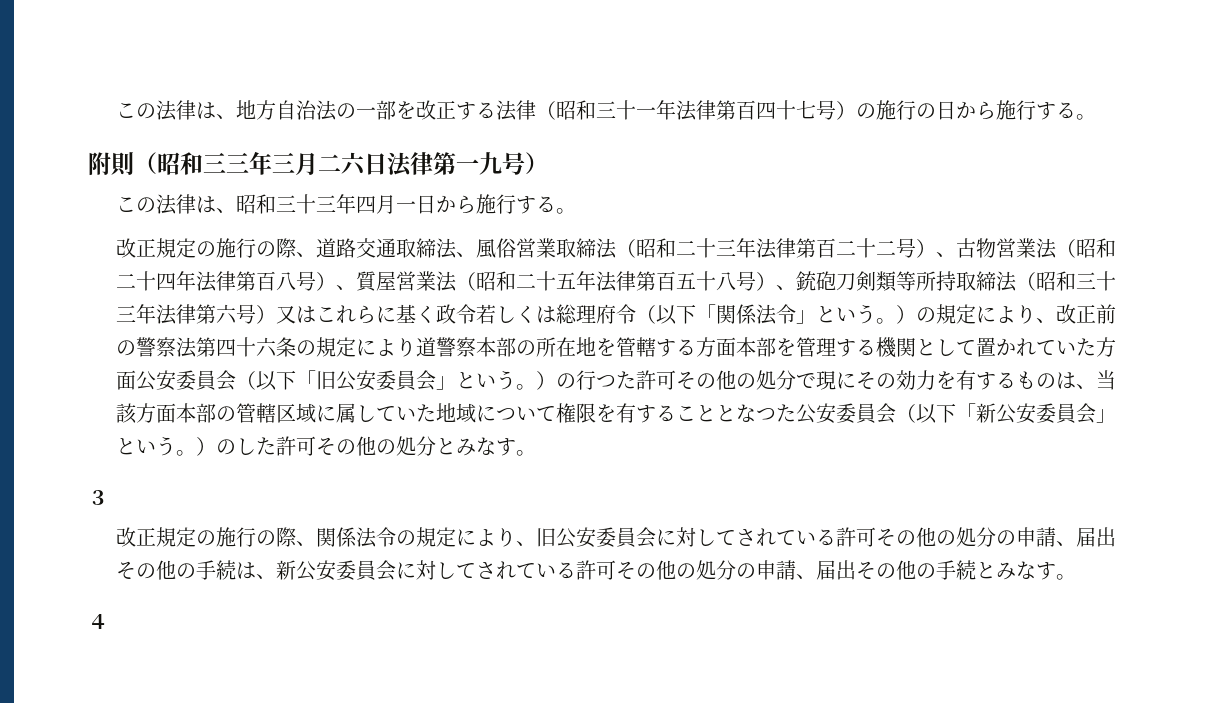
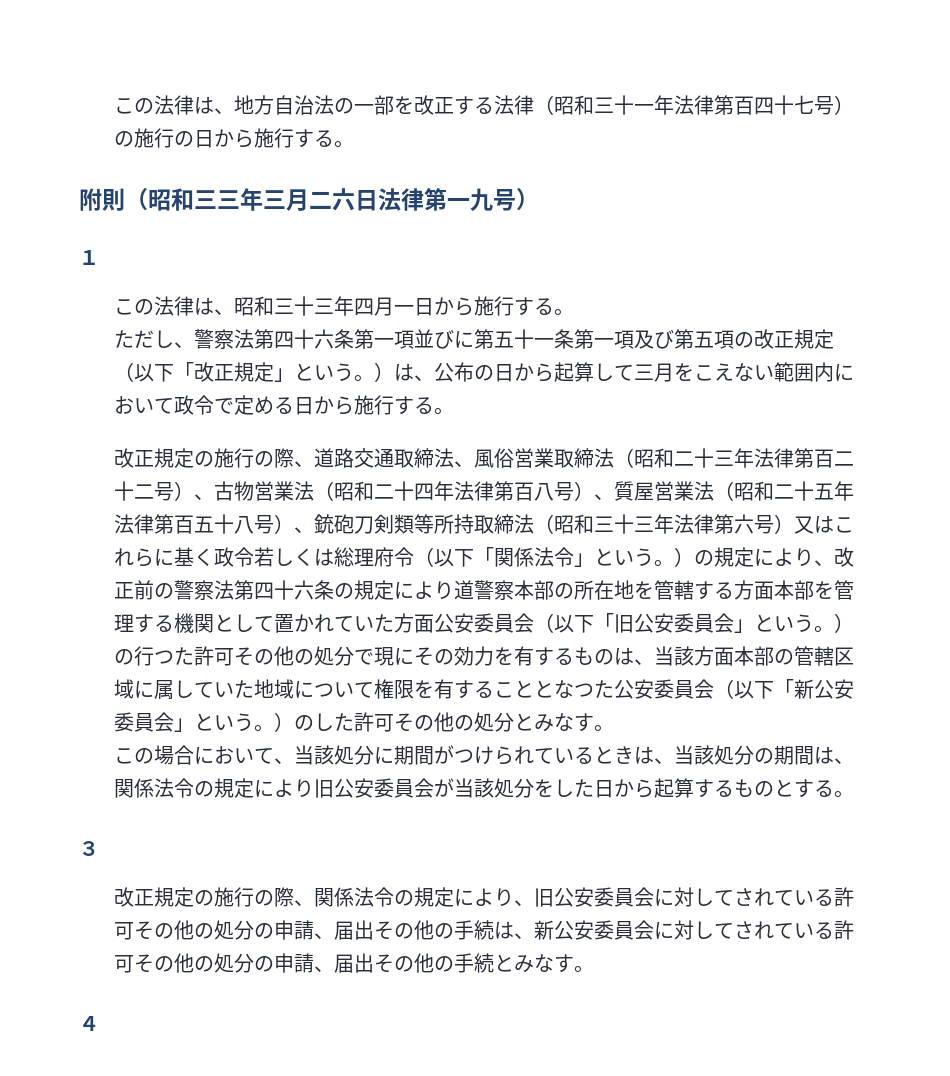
+ １
+ ただし、警察法第四十六条第一項並びに第五十一条第一項及び第五項の改正規定（以下「改正規定」という。）は、公布の日から起算して三月をこえない範囲内において政令で定める日から施行する。
+ この場合において、当該処分に期間がつけられているときは、当該処分の期間は、関係法令の規定により旧公安委員会が当該処分をした日から起算するものとする。

